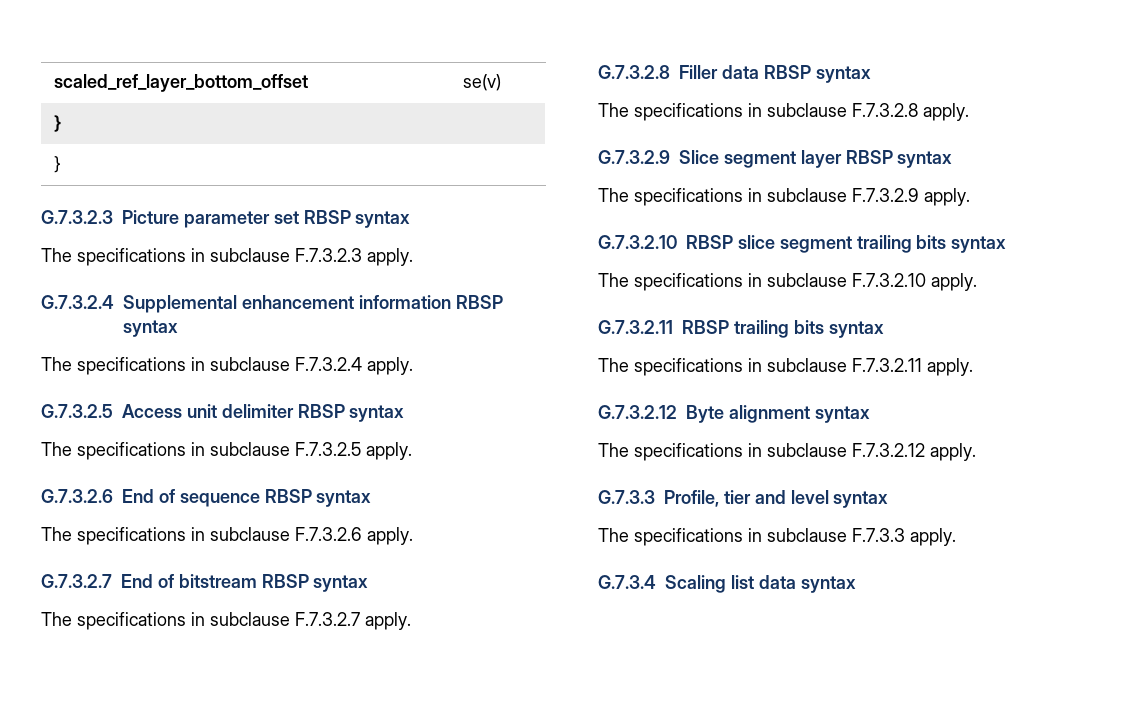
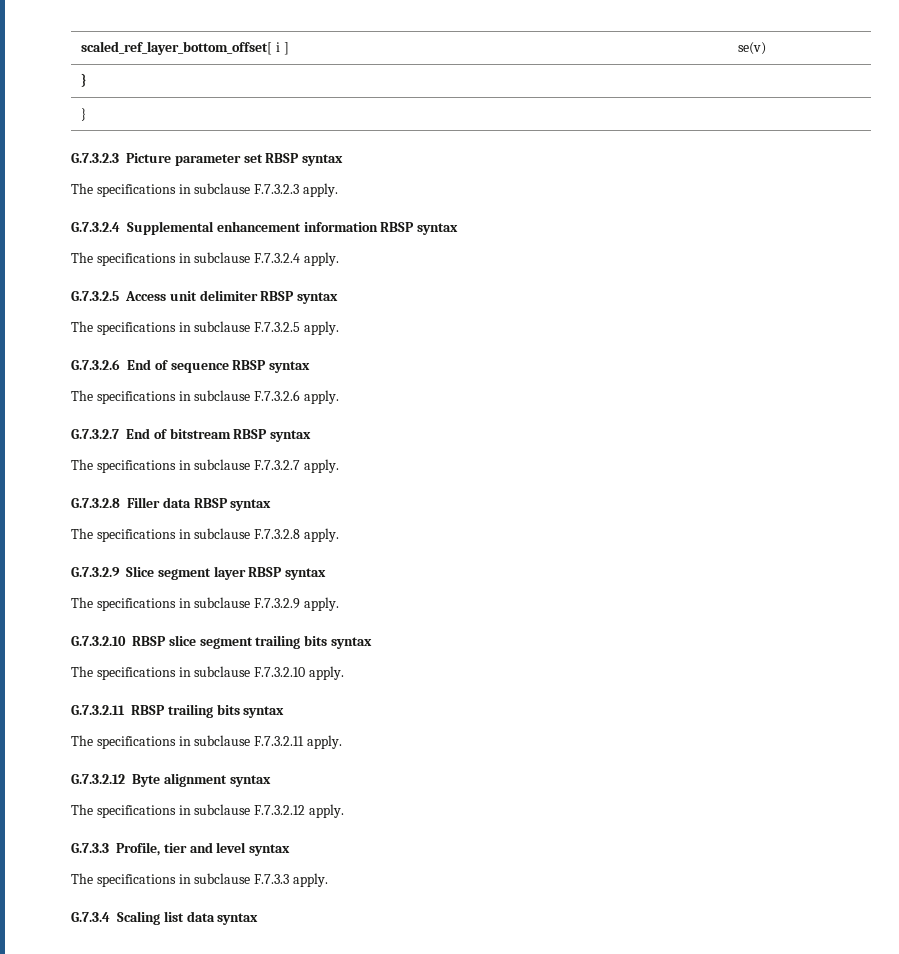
- scaled_ref_layer_bottom_offset | se(v)
+ scaled_ref_layer_bottom_offset[ i ] | se(v)

